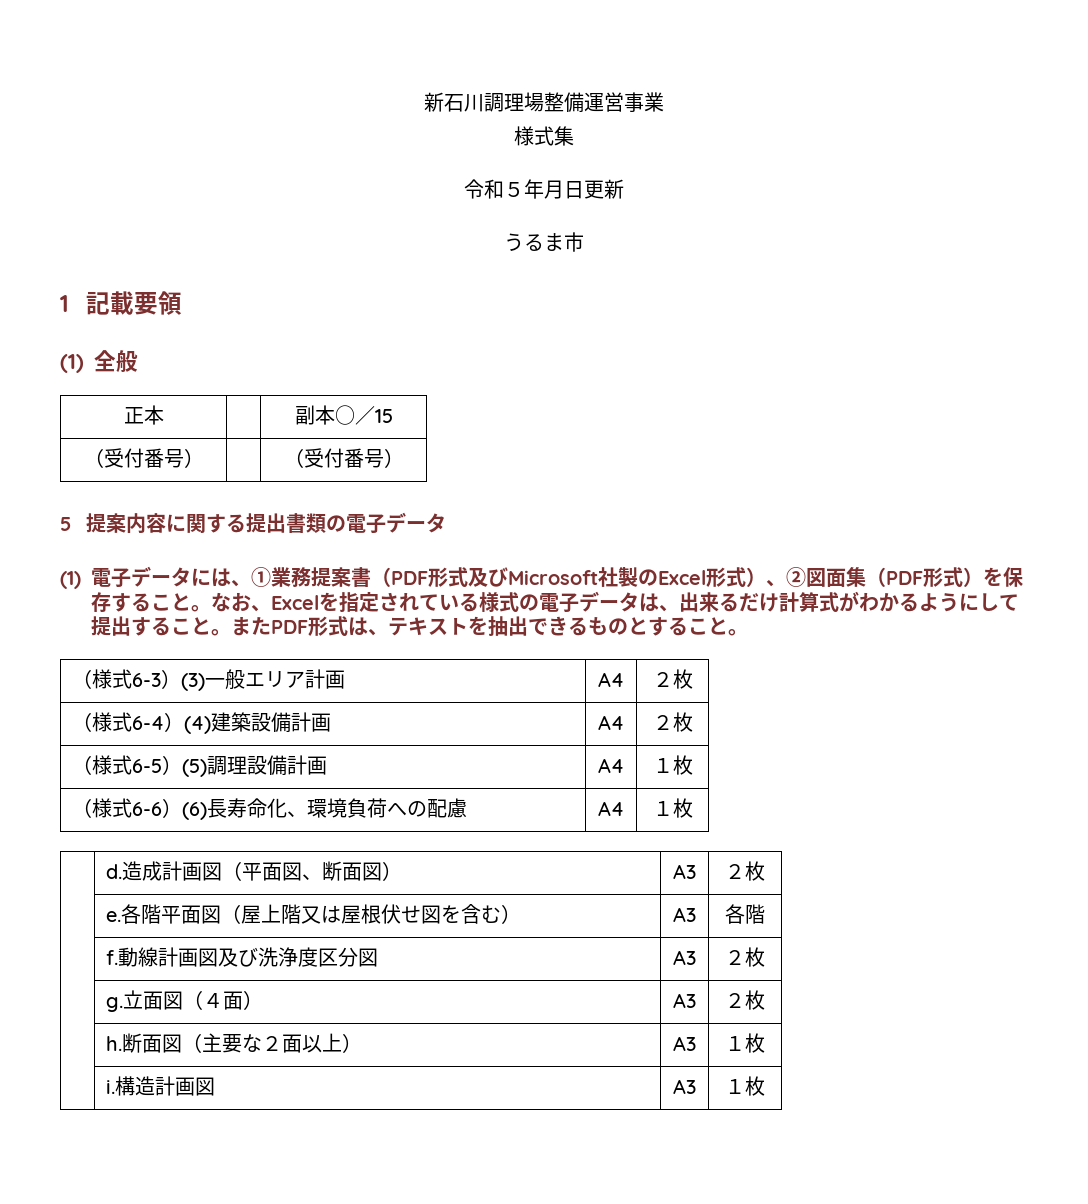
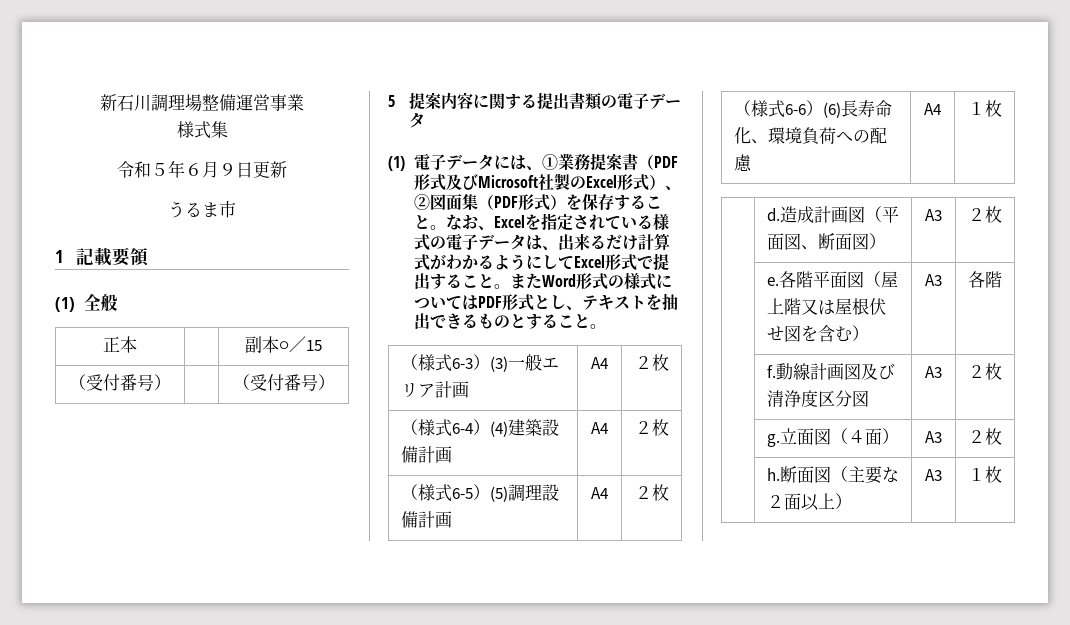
- 令和５年月日更新
+ 令和５年６月９日更新
- なお、Excelを指定されている様式の電子データは、出来るだけ計算式がわかるようにして提出すること。
+ なお、Excelを指定されている様式の電子データは、出来るだけ計算式がわかるようにしてExcel形式で提出すること。
- またPDF形式は、テキストを抽出できるものとすること。
+ またWord形式の様式についてはPDF形式とし、テキストを抽出できるものとすること。
- （様式6-5）(5)調理設備計画 | A4 | １枚
+ （様式6-5）(5)調理設備計画 | A4 | ２枚
- | f.動線計画図及び洗浄度区分図 | A3 | ２枚
+ | f.動線計画図及び清浄度区分図 | A3 | ２枚
- | i.構造計画図 | A3 | １枚

